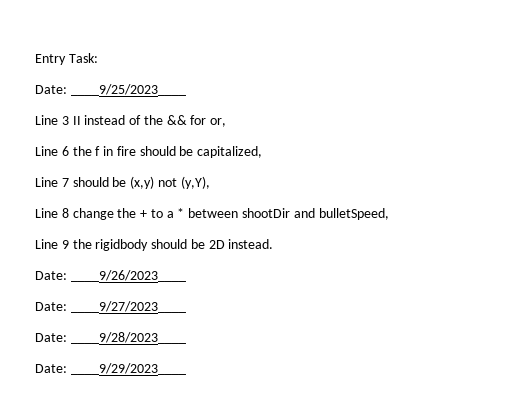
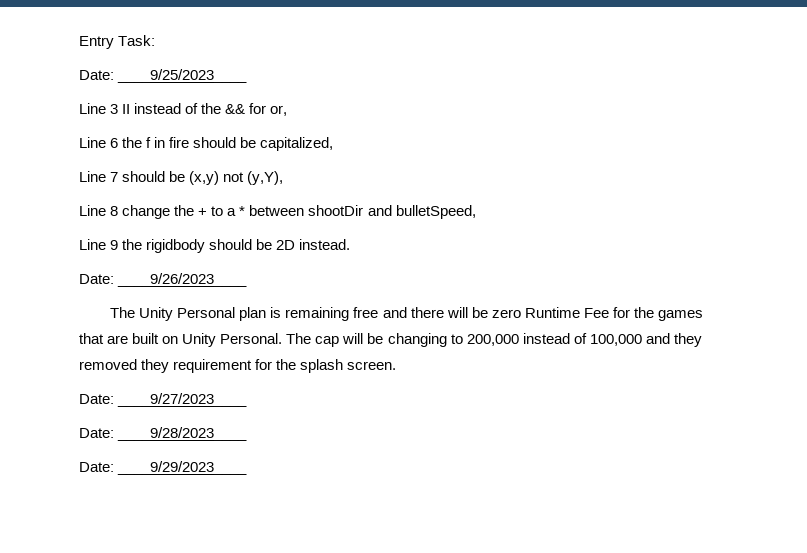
+ The Unity Personal plan is remaining free and there will be zero Runtime Fee for the games that are built on Unity Personal. The cap will be changing to 200,000 instead of 100,000 and they removed they requirement for the splash screen.

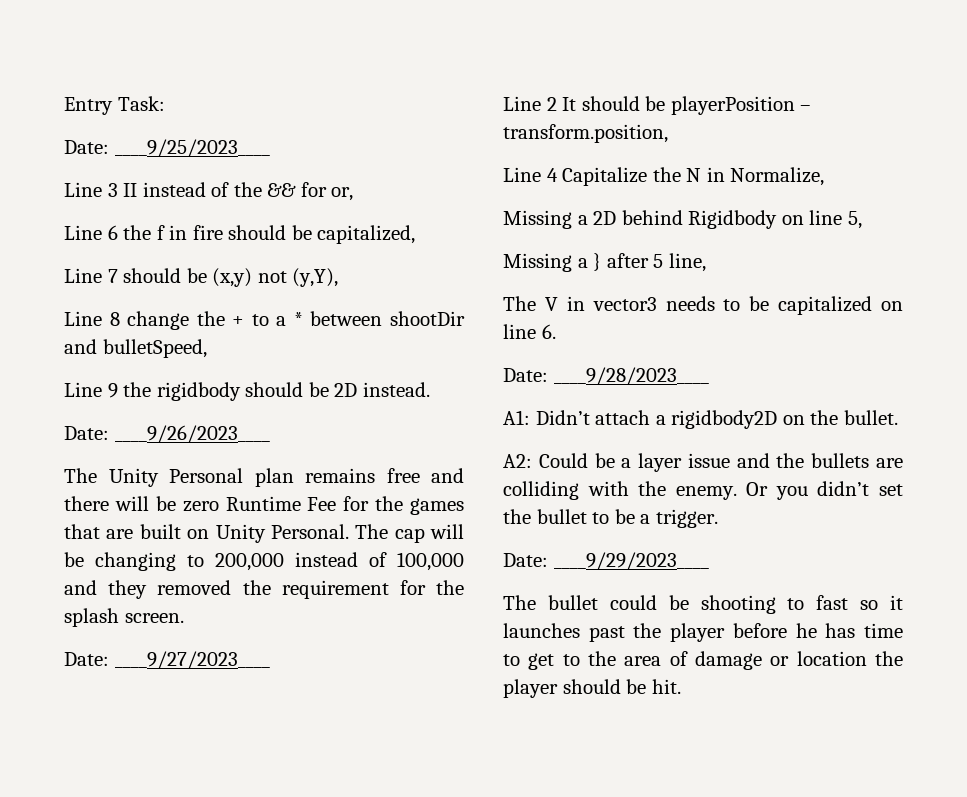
- The Unity Personal plan is remaining free and there will be zero Runtime Fee for the games that are built on Unity Personal.
+ The Unity Personal plan remains free and there will be zero Runtime Fee for the games that are built on Unity Personal.
- The cap will be changing to 200,000 instead of 100,000 and they removed they requirement for the splash screen.
+ The cap will be changing to 200,000 instead of 100,000 and they removed the requirement for the splash screen.
+ Line 2 It should be playerPosition – transform.position,
+ Line 4 Capitalize the N in Normalize,
+ Missing a 2D behind Rigidbody on line 5,
+ Missing a } after 5 line,
+ The V in vector3 needs to be capitalized on line 6.
  Date: ____9/28/2023____
+ A1: Didn’t attach a rigidbody2D on the bullet.
+ A2: Could be a layer issue and the bullets are colliding with the enemy. Or you didn’t set the bullet to be a trigger.
  Date: ____9/29/2023____
+ The bullet could be shooting to fast so it launches past the player before he has time to get to the area of damage or location the player should be hit.

